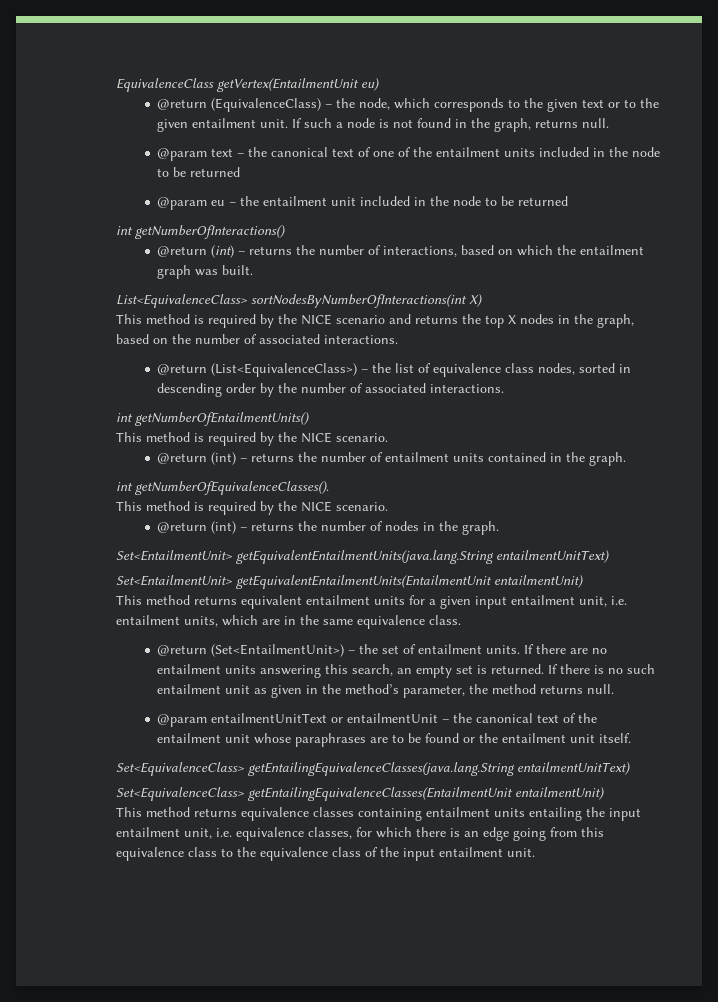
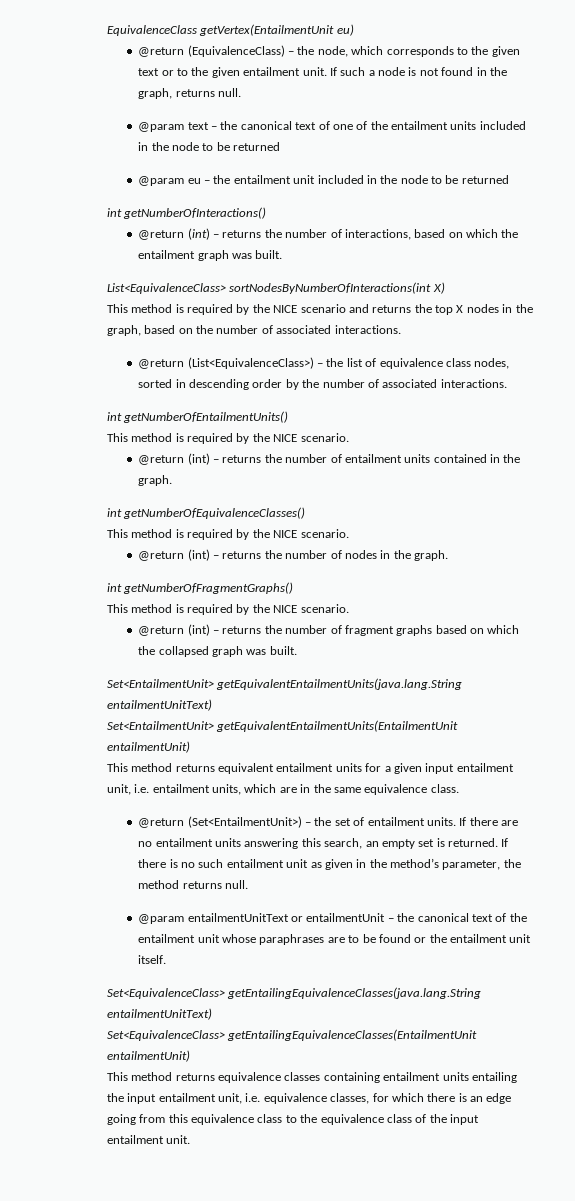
- int getNumberOfEquivalenceClasses().
+ int getNumberOfEquivalenceClasses()
+ int getNumberOfFragmentGraphs()
+ This method is required by the NICE scenario.
+ @return (int) – returns the number of fragment graphs based on which the collapsed graph was built.

